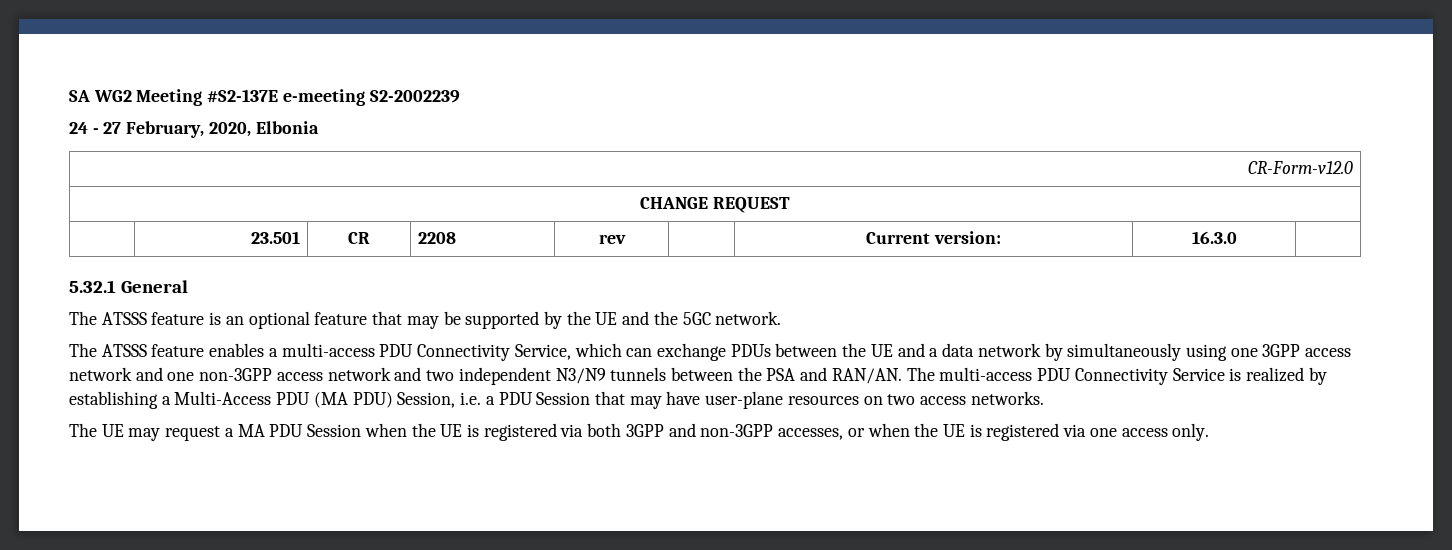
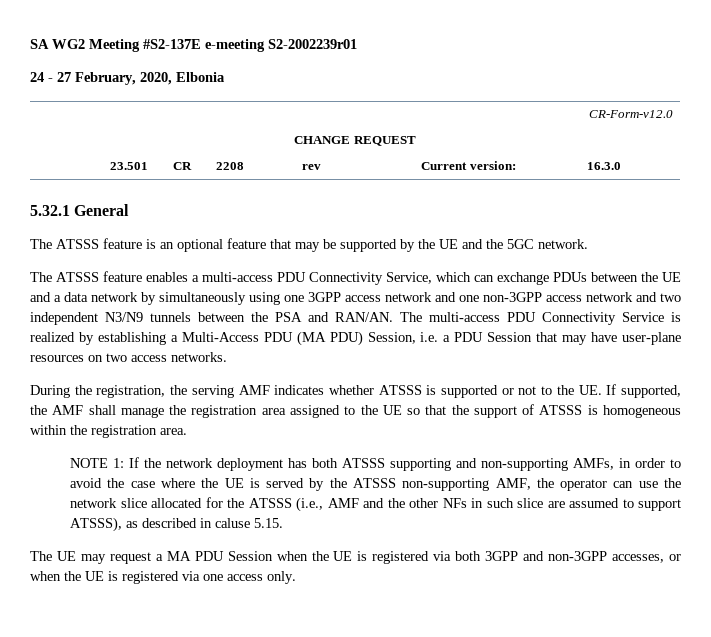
- SA WG2 Meeting #S2-137E e-meeting S2-2002239
+ SA WG2 Meeting #S2-137E e-meeting S2-2002239r01
+ During the registration, the serving AMF indicates whether ATSSS is supported or not to the UE. If supported, the AMF shall manage the registration area assigned to the UE so that the support of ATSSS is homogeneous within the registration area.
+ NOTE 1: If the network deployment has both ATSSS supporting and non-supporting AMFs, in order to avoid the case where the UE is served by the ATSSS non-supporting AMF, the operator can use the network slice allocated for the ATSSS (i.e., AMF and the other NFs in such slice are assumed to support ATSSS), as described in caluse 5.15.

